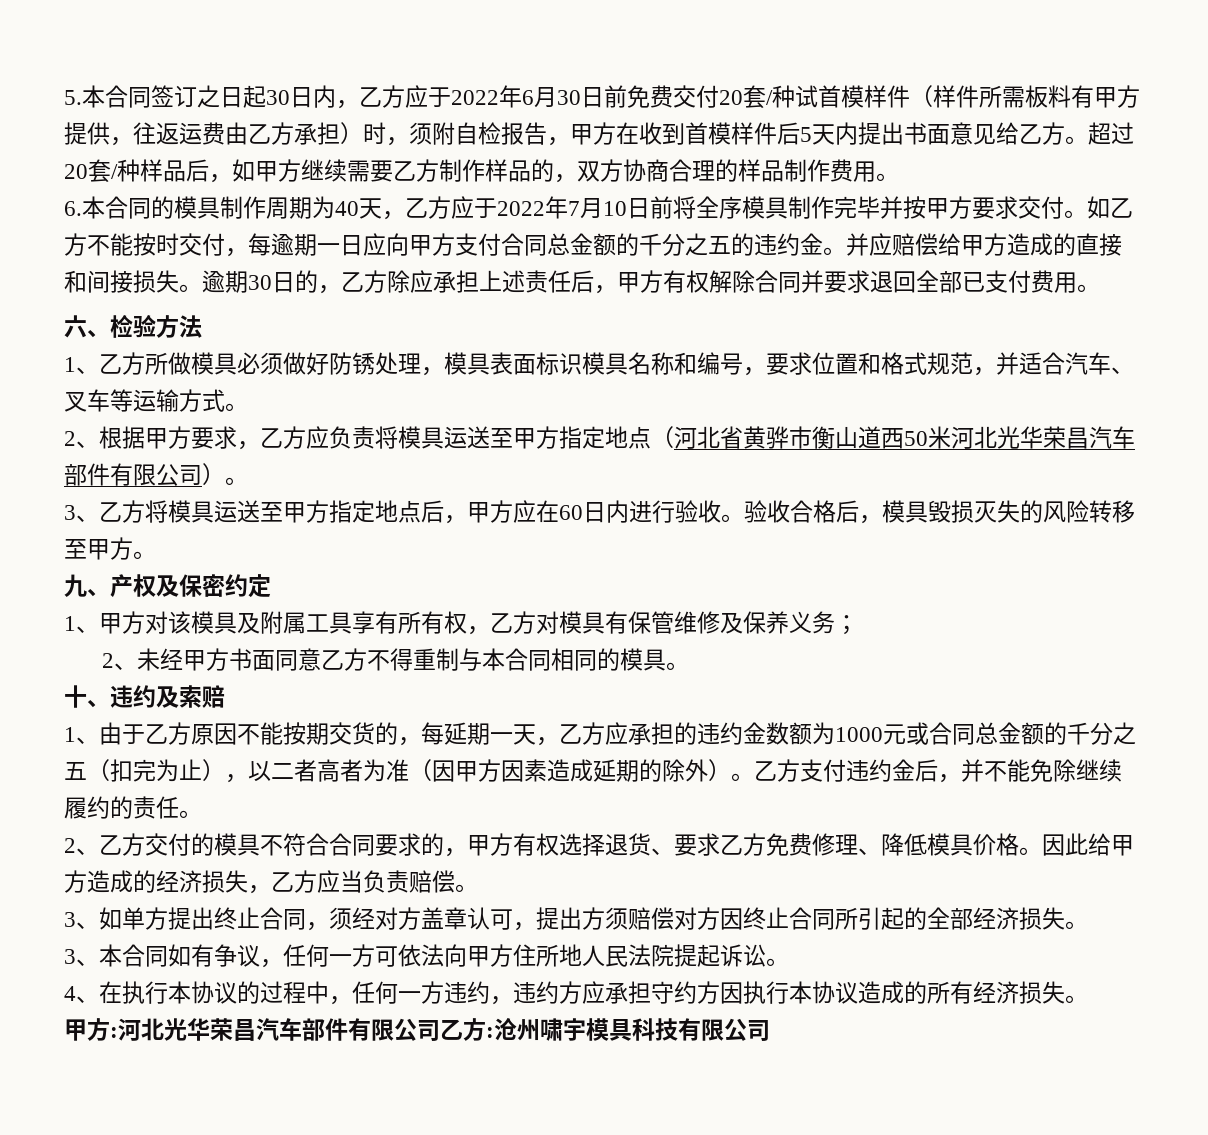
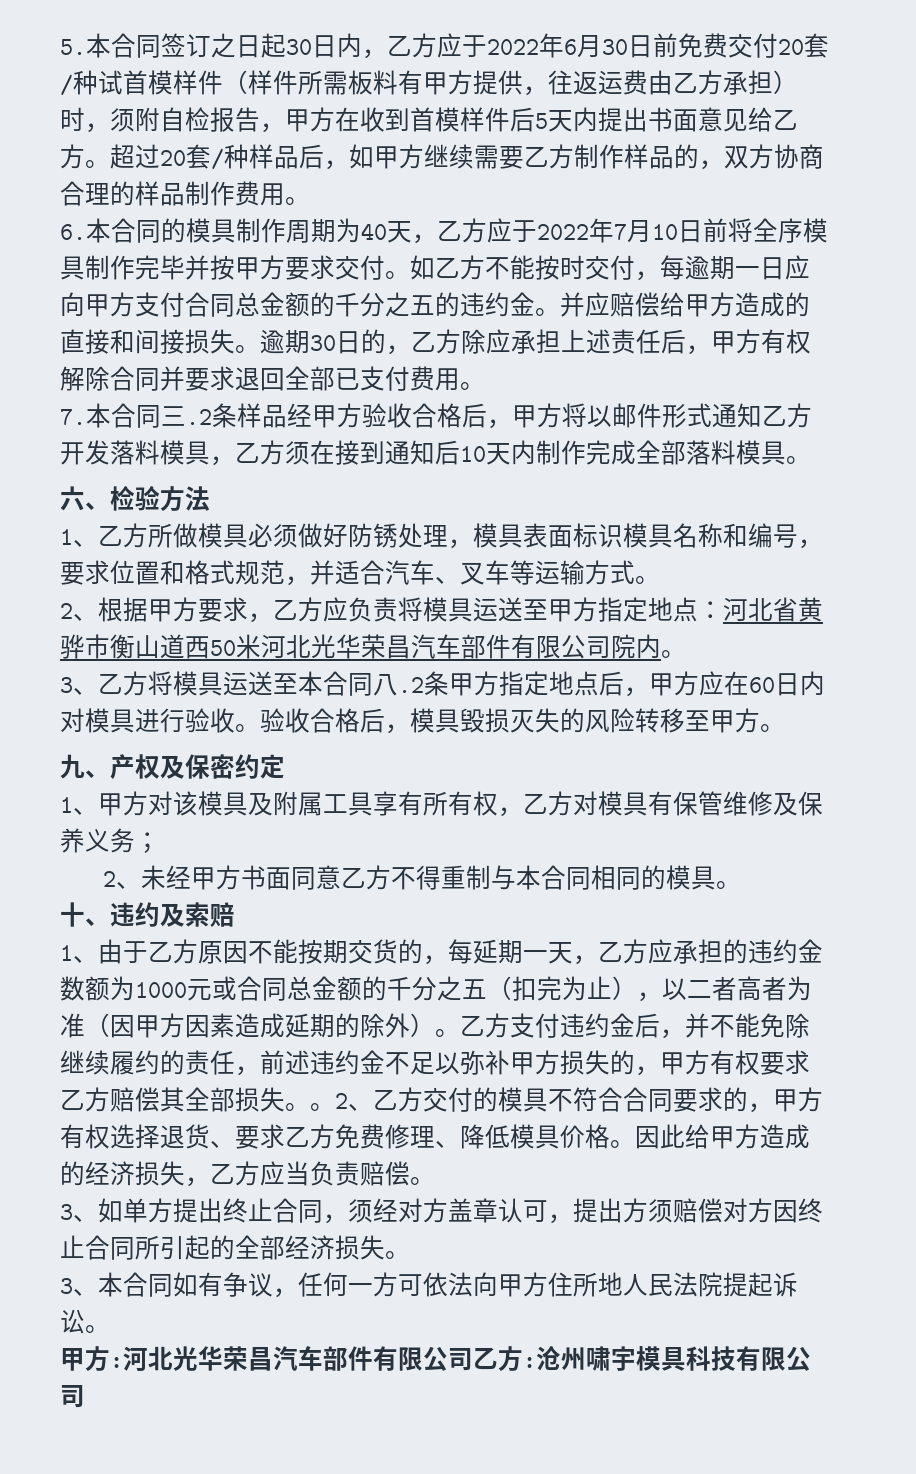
+ 7.本合同三.2条样品经甲方验收合格后，甲方将以邮件形式通知乙方开发落料模具，乙方须在接到通知后10天内制作完成全部落料模具。
- 2、根据甲方要求，乙方应负责将模具运送至甲方指定地点（河北省黄骅市衡山道西50米河北光华荣昌汽车部件有限公司）。
+ 2、根据甲方要求，乙方应负责将模具运送至甲方指定地点：河北省黄骅市衡山道西50米河北光华荣昌汽车部件有限公司院内。
- 3、乙方将模具运送至甲方指定地点后，甲方应在60日内进行验收。
+ 3、乙方将模具运送至本合同八.2条甲方指定地点后，甲方应在60日内对模具进行验收。
- 乙方支付违约金后，并不能免除继续履约的责任。
- 2、乙方交付的模具不符合合同要求的，甲方有权选择退货、要求乙方免费修理、降低模具价格。
+ 乙方支付违约金后，并不能免除继续履约的责任，前述违约金不足以弥补甲方损失的，甲方有权要求乙方赔偿其全部损失。。2、乙方交付的模具不符合合同要求的，甲方有权选择退货、要求乙方免费修理、降低模具价格。
- 4、在执行本协议的过程中，任何一方违约，违约方应承担守约方因执行本协议造成的所有经济损失。

